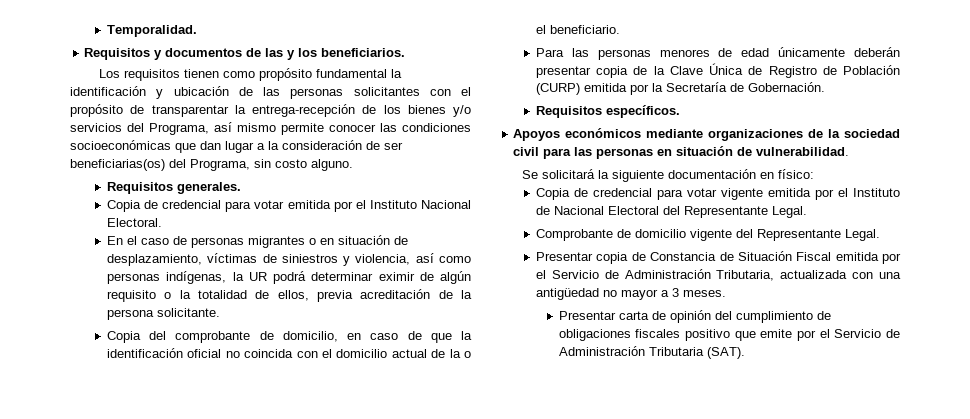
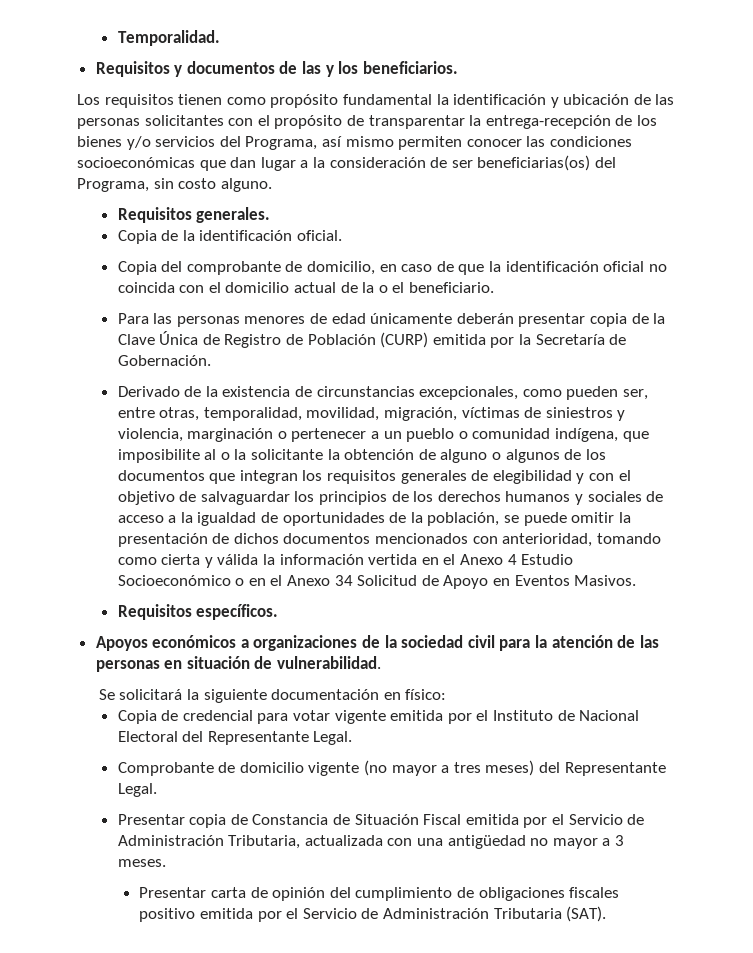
- Los requisitos tienen como propósito fundamental la identificación y ubicación de las personas solicitantes con el propósito de transparentar la entrega-recepción de los bienes y/o servicios del Programa, así mismo permite conocer las condiciones socioeconómicas que dan lugar a la consideración de ser beneficiarias(os) del Programa, sin costo alguno.
+ Los requisitos tienen como propósito fundamental la identificación y ubicación de las personas solicitantes con el propósito de transparentar la entrega-recepción de los bienes y/o servicios del Programa, así mismo permiten conocer las condiciones socioeconómicas que dan lugar a la consideración de ser beneficiarias(os) del Programa, sin costo alguno.
- Copia de credencial para votar emitida por el Instituto Nacional Electoral.
- En el caso de personas migrantes o en situación de desplazamiento, víctimas de siniestros y violencia, así como personas indígenas, la UR podrá determinar eximir de algún requisito o la totalidad de ellos, previa acreditación de la persona solicitante.
+ Copia de la identificación oficial.
+ Derivado de la existencia de circunstancias excepcionales, como pueden ser, entre otras, temporalidad, movilidad, migración, víctimas de siniestros y violencia, marginación o pertenecer a un pueblo o comunidad indígena, que imposibilite al o la solicitante la obtención de alguno o algunos de los documentos que integran los requisitos generales de elegibilidad y con el objetivo de salvaguardar los principios de los derechos humanos y sociales de acceso a la igualdad de oportunidades de la población, se puede omitir la presentación de dichos documentos mencionados con anterioridad, tomando como cierta y válida la información vertida en el Anexo 4 Estudio Socioeconómico o en el Anexo 34 Solicitud de Apoyo en Eventos Masivos.
- Apoyos económicos mediante organizaciones de la sociedad civil para las personas en situación de vulnerabilidad.
+ Apoyos económicos a organizaciones de la sociedad civil para la atención de las personas en situación de vulnerabilidad.
- Comprobante de domicilio vigente del Representante Legal.
+ Comprobante de domicilio vigente (no mayor a tres meses) del Representante Legal.
- Presentar carta de opinión del cumplimiento de obligaciones fiscales positivo que emite por el Servicio de Administración Tributaria (SAT).
+ Presentar carta de opinión del cumplimiento de obligaciones fiscales positivo emitida por el Servicio de Administración Tributaria (SAT).

